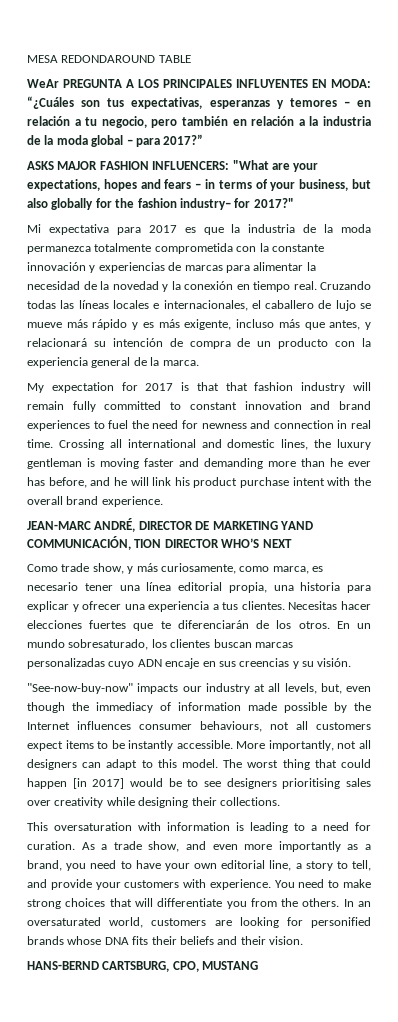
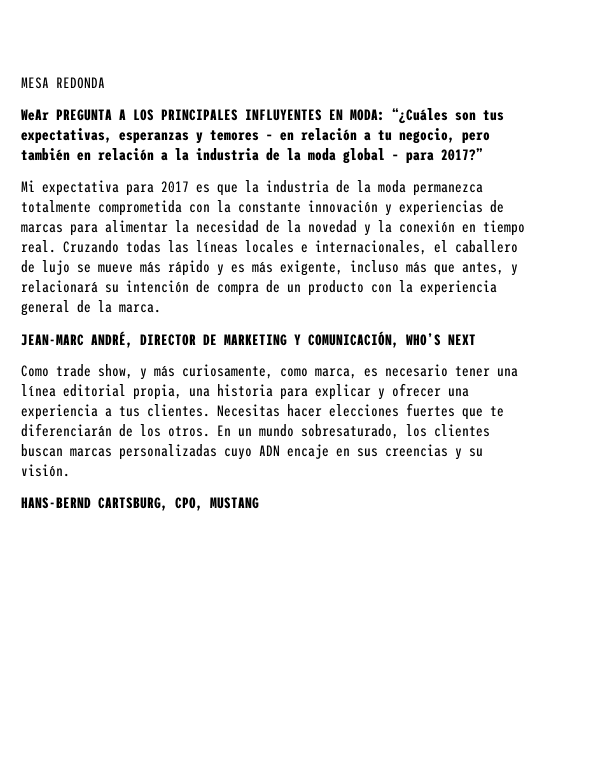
- MESA REDONDAROUND TABLE
+ MESA REDONDA
- ASKS MAJOR FASHION INFLUENCERS: "What are your expectations, hopes and fears – in terms of your business, but also globally for the fashion industry– for 2017?"
- My expectation for 2017 is that that fashion industry will remain fully committed to constant innovation and brand experiences to fuel the need for newness and connection in real time. Crossing all international and domestic lines, the luxury gentleman is moving faster and demanding more than he ever has before, and he will link his product purchase intent with the overall brand experience.
- JEAN-MARC ANDRÉ, DIRECTOR DE MARKETING YAND COMMUNICACIÓN, TION DIRECTOR WHO’S NEXT
+ JEAN-MARC ANDRÉ, DIRECTOR DE MARKETING Y COMUNICACIÓN, WHO’S NEXT
- "See-now-buy-now" impacts our industry at all levels, but, even though the immediacy of information made possible by the Internet influences consumer behaviours, not all customers expect items to be instantly accessible. More importantly, not all designers can adapt to this model. The worst thing that could happen [in 2017] would be to see designers prioritising sales over creativity while designing their collections.
- This oversaturation with information is leading to a need for curation. As a trade show, and even more importantly as a brand, you need to have your own editorial line, a story to tell, and provide your customers with experience. You need to make strong choices that will differentiate you from the others. In an oversaturated world, customers are looking for personified brands whose DNA fits their beliefs and their vision.

